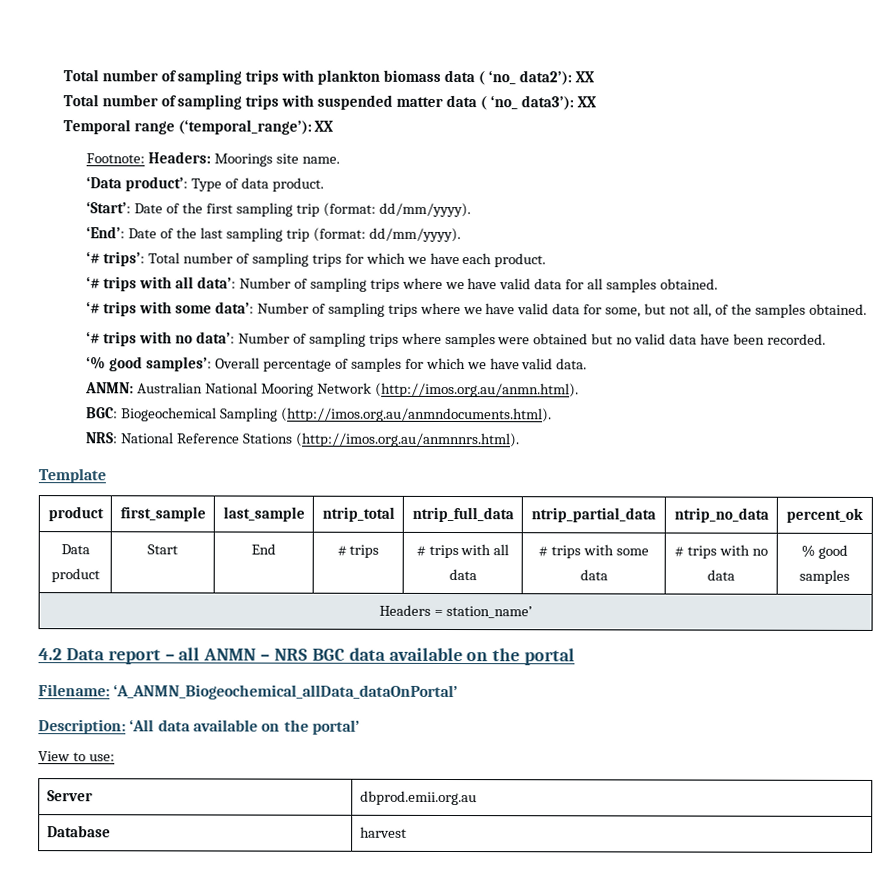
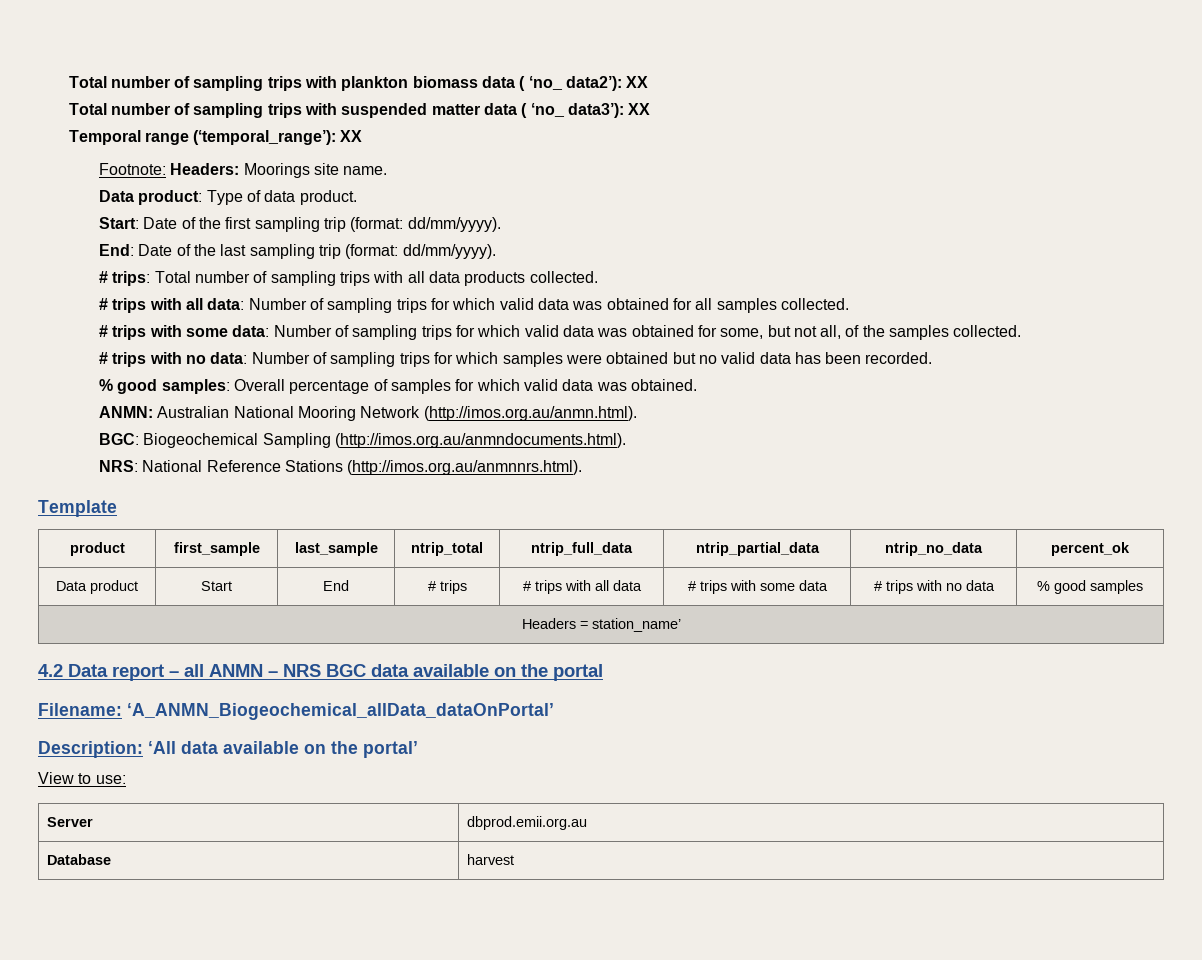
- ‘Data product’: Type of data product.
+ Data product: Type of data product.
- ‘Start’: Date of the first sampling trip (format: dd/mm/yyyy).
+ Start: Date of the first sampling trip (format: dd/mm/yyyy).
- ‘End’: Date of the last sampling trip (format: dd/mm/yyyy).
+ End: Date of the last sampling trip (format: dd/mm/yyyy).
- ‘# trips’: Total number of sampling trips for which we have each product.
- ‘# trips with all data’: Number of sampling trips where we have valid data for all samples obtained.
- ‘# trips with some data’: Number of sampling trips where we have valid data for some, but not all, of the samples obtained.
- ‘# trips with no data’: Number of sampling trips where samples were obtained but no valid data have been recorded.
+ # trips: Total number of sampling trips with all data products collected.
+ # trips with all data: Number of sampling trips for which valid data was obtained for all samples collected.
+ # trips with some data: Number of sampling trips for which valid data was obtained for some, but not all, of the samples collected.
+ # trips with no data: Number of sampling trips for which samples were obtained but no valid data has been recorded.
- ‘% good samples’: Overall percentage of samples for which we have valid data.
+ % good samples: Overall percentage of samples for which valid data was obtained.

